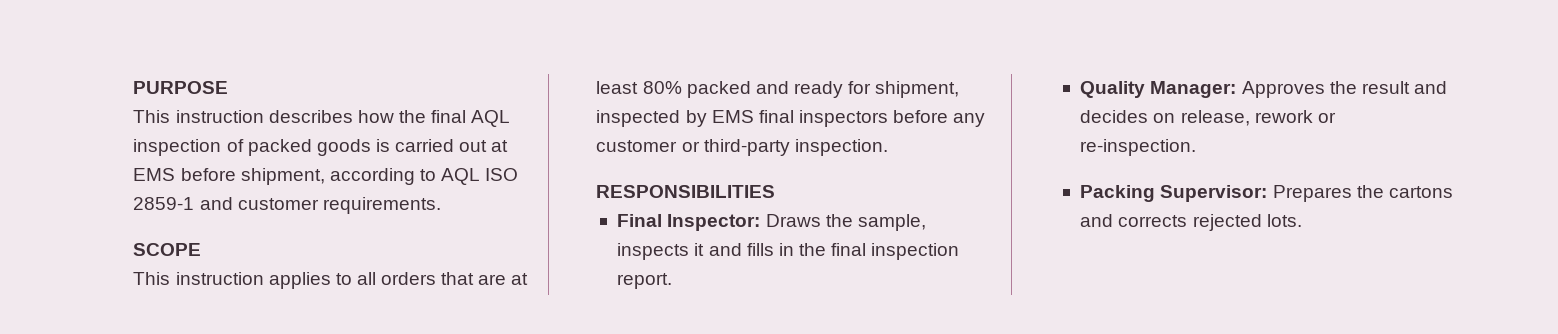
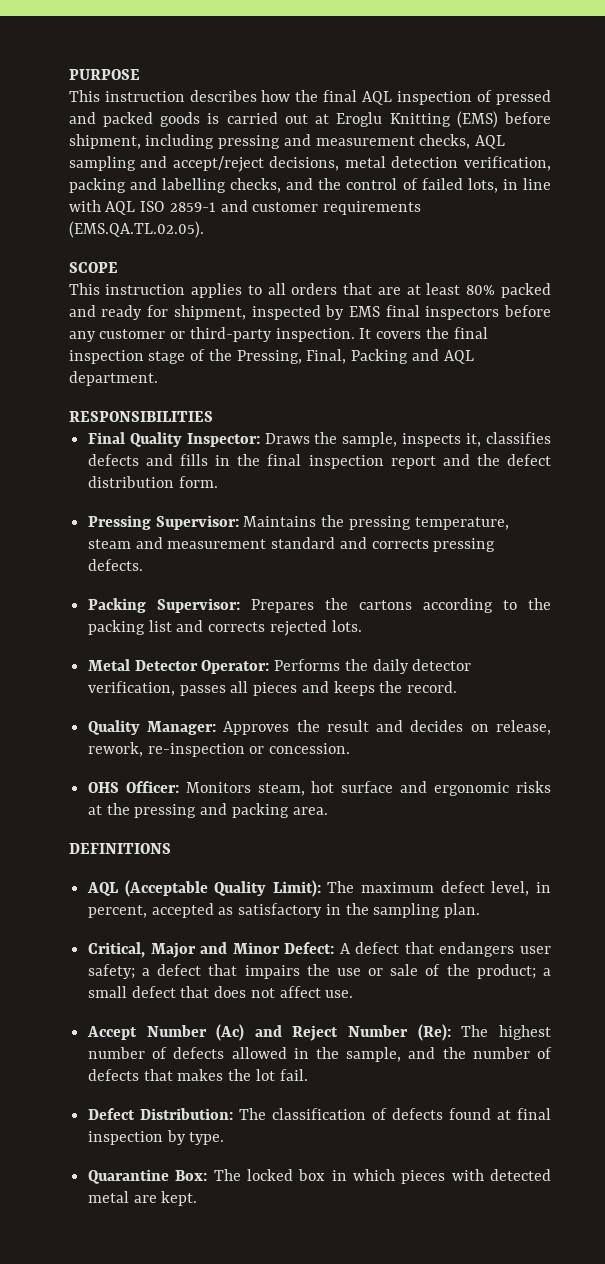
- This instruction describes how the final AQL inspection of packed goods is carried out at EMS before shipment, according to AQL ISO 2859-1 and customer requirements.
+ This instruction describes how the final AQL inspection of pressed and packed goods is carried out at Eroglu Knitting (EMS) before shipment, including pressing and measurement checks, AQL sampling and accept/reject decisions, metal detection verification, packing and labelling checks, and the control of failed lots, in line with AQL ISO 2859-1 and customer requirements (EMS.QA.TL.02.05).
+ It covers the final inspection stage of the Pressing, Final, Packing and AQL department.
- Final Inspector: Draws the sample, inspects it and fills in the final inspection report.
+ Final Quality Inspector: Draws the sample, inspects it, classifies defects and fills in the final inspection report and the defect distribution form.
+ Pressing Supervisor: Maintains the pressing temperature, steam and measurement standard and corrects pressing defects.
+ Packing Supervisor: Prepares the cartons according to the packing list and corrects rejected lots.
+ Metal Detector Operator: Performs the daily detector verification, passes all pieces and keeps the record.
- Quality Manager: Approves the result and decides on release, rework or re-inspection.
- Packing Supervisor: Prepares the cartons and corrects rejected lots.
+ Quality Manager: Approves the result and decides on release, rework, re-inspection or concession.
+ OHS Officer: Monitors steam, hot surface and ergonomic risks at the pressing and packing area.
+ DEFINITIONS
+ AQL (Acceptable Quality Limit): The maximum defect level, in percent, accepted as satisfactory in the sampling plan.
+ Critical, Major and Minor Defect: A defect that endangers user safety; a defect that impairs the use or sale of the product; a small defect that does not affect use.
+ Accept Number (Ac) and Reject Number (Re): The highest number of defects allowed in the sample, and the number of defects that makes the lot fail.
+ Defect Distribution: The classification of defects found at final inspection by type.
+ Quarantine Box: The locked box in which pieces with detected metal are kept.

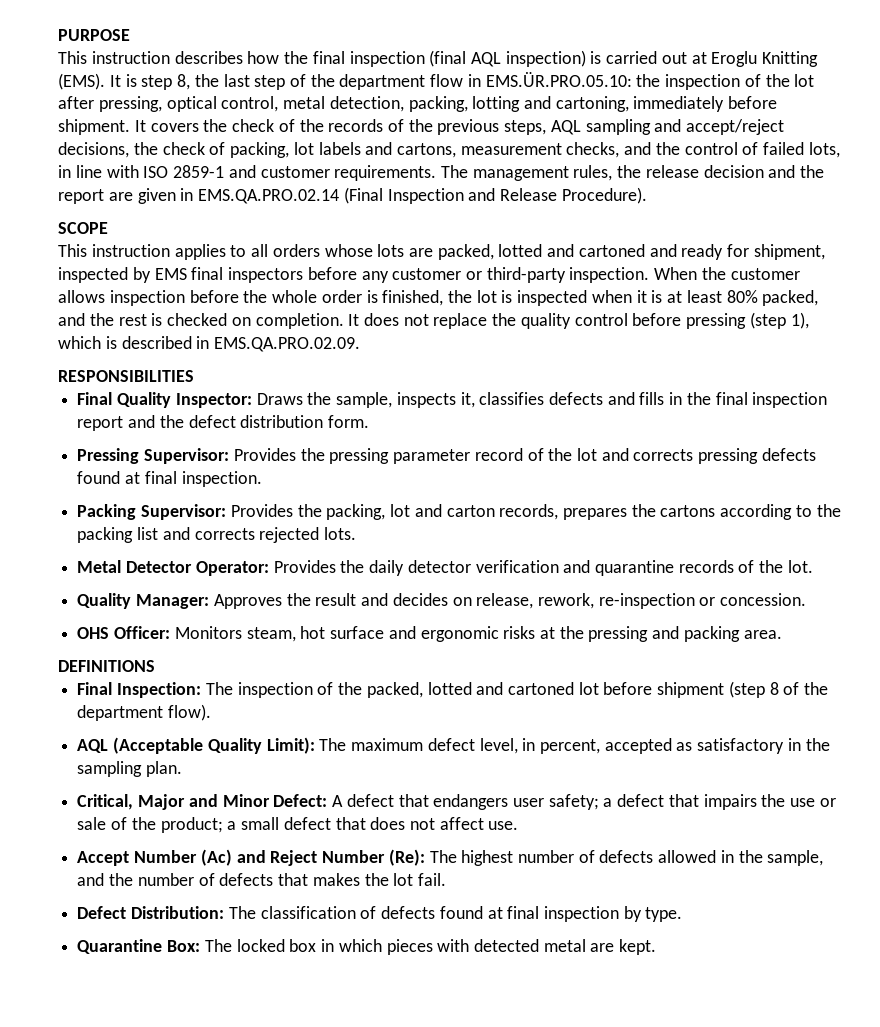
- This instruction describes how the final AQL inspection of pressed and packed goods is carried out at Eroglu Knitting (EMS) before shipment, including pressing and measurement checks, AQL sampling and accept/reject decisions, metal detection verification, packing and labelling checks, and the control of failed lots, in line with AQL ISO 2859-1 and customer requirements (EMS.QA.TL.02.05).
+ This instruction describes how the final inspection (final AQL inspection) is carried out at Eroglu Knitting (EMS). It is step 8, the last step of the department flow in EMS.ÜR.PRO.05.10: the inspection of the lot after pressing, optical control, metal detection, packing, lotting and cartoning, immediately before shipment. It covers the check of the records of the previous steps, AQL sampling and accept/reject decisions, the check of packing, lot labels and cartons, measurement checks, and the control of failed lots, in line with ISO 2859-1 and customer requirements. The management rules, the release decision and the report are given in EMS.QA.PRO.02.14 (Final Inspection and Release Procedure).
- This instruction applies to all orders that are at least 80% packed and ready for shipment, inspected by EMS final inspectors before any customer or third-party inspection.
+ This instruction applies to all orders whose lots are packed, lotted and cartoned and ready for shipment, inspected by EMS final inspectors before any customer or third-party inspection.
- It covers the final inspection stage of the Pressing, Final, Packing and AQL department.
+ When the customer allows inspection before the whole order is finished, the lot is inspected when it is at least 80% packed, and the rest is checked on completion. It does not replace the quality control before pressing (step 1), which is described in EMS.QA.PRO.02.09.
- Pressing Supervisor: Maintains the pressing temperature, steam and measurement standard and corrects pressing defects.
- Packing Supervisor: Prepares the cartons according to the packing list and corrects rejected lots.
+ Pressing Supervisor: Provides the pressing parameter record of the lot and corrects pressing defects found at final inspection.
+ Packing Supervisor: Provides the packing, lot and carton records, prepares the cartons according to the packing list and corrects rejected lots.
- Metal Detector Operator: Performs the daily detector verification, passes all pieces and keeps the record.
+ Metal Detector Operator: Provides the daily detector verification and quarantine records of the lot.
+ Final Inspection: The inspection of the packed, lotted and cartoned lot before shipment (step 8 of the department flow).

